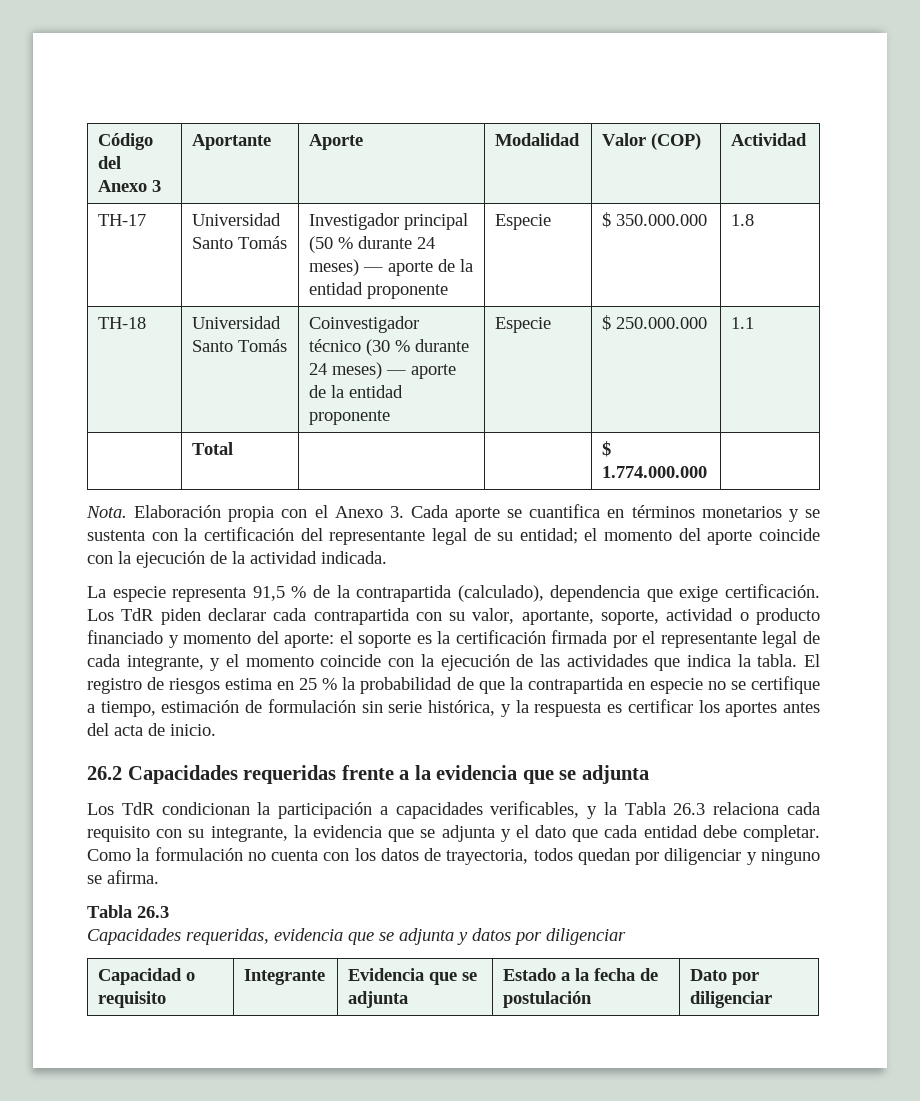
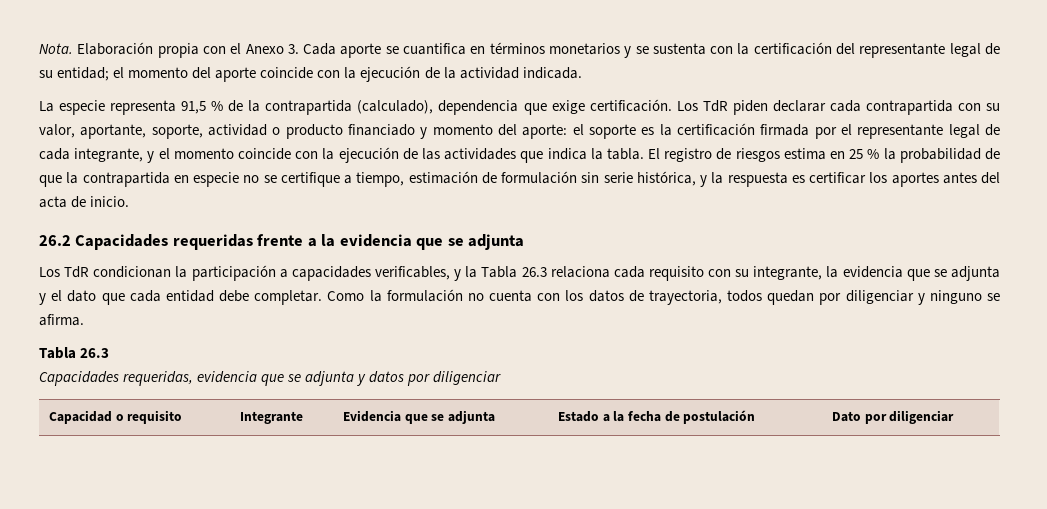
- Código del Anexo 3 | Aportante | Aporte | Modalidad | Valor (COP) | Actividad
- TH-17 | Universidad Santo Tomás | Investigador principal (50 % durante 24 meses) — aporte de la entidad proponente | Especie | $ 350.000.000 | 1.8
- TH-18 | Universidad Santo Tomás | Coinvestigador técnico (30 % durante 24 meses) — aporte de la entidad proponente | Especie | $ 250.000.000 | 1.1
- | Total | | | $ 1.774.000.000 |

